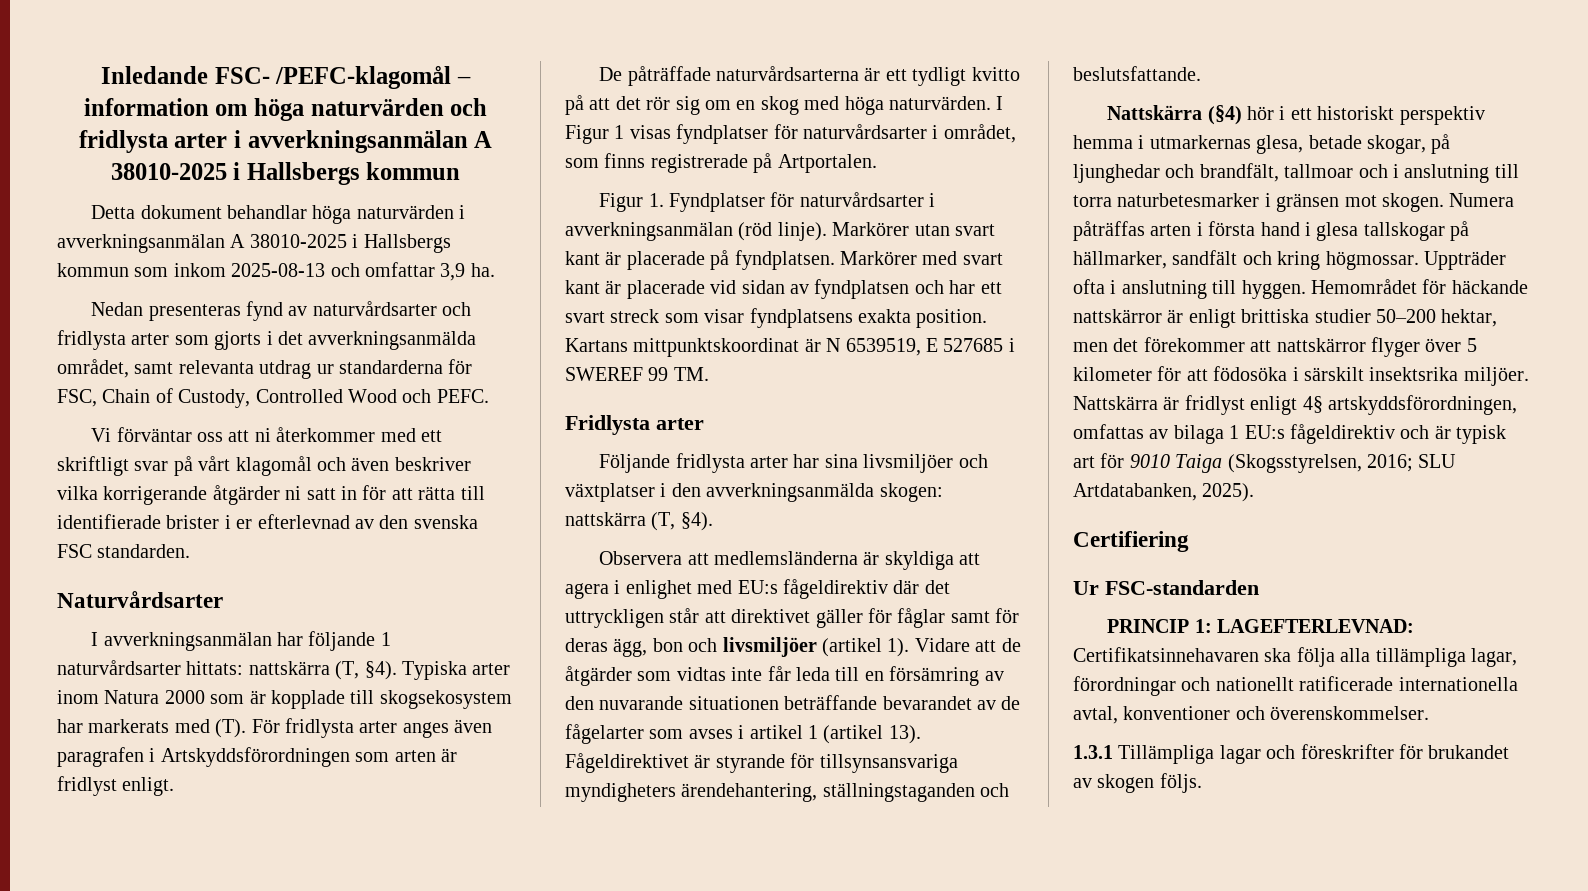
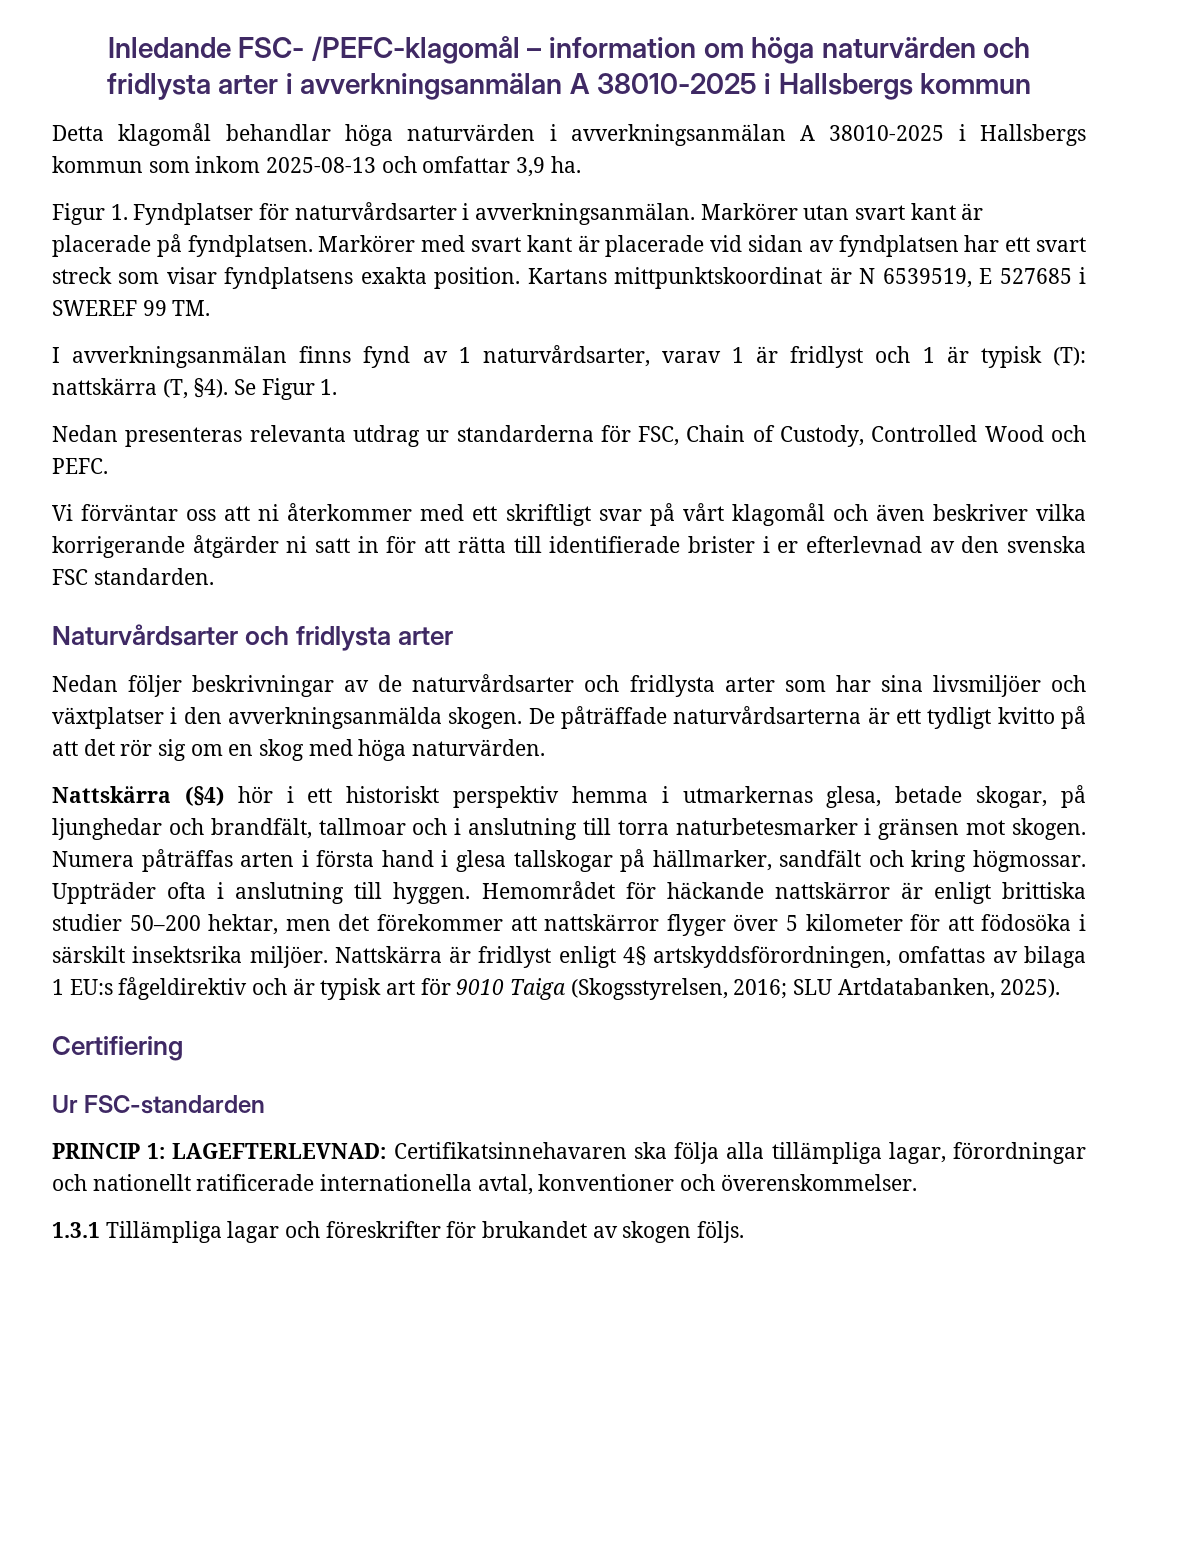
- Detta dokument behandlar höga naturvärden i avverkningsanmälan A 38010-2025 i Hallsbergs kommun som inkom 2025-08-13 och omfattar 3,9 ha.
+ Detta klagomål behandlar höga naturvärden i avverkningsanmälan A 38010-2025 i Hallsbergs kommun som inkom 2025-08-13 och omfattar 3,9 ha.
- Nedan presenteras fynd av naturvårdsarter och fridlysta arter som gjorts i det avverkningsanmälda området, samt relevanta utdrag ur standarderna för FSC, Chain of Custody, Controlled Wood och PEFC.
+ Figur 1. Fyndplatser för naturvårdsarter i avverkningsanmälan. Markörer utan svart kant är placerade på fyndplatsen. Markörer med svart kant är placerade vid sidan av fyndplatsen har ett svart streck som visar fyndplatsens exakta position. Kartans mittpunktskoordinat är N 6539519, E 527685 i SWEREF 99 TM.
+ I avverkningsanmälan finns fynd av 1 naturvårdsarter, varav 1 är fridlyst och 1 är typisk (T): nattskärra (T, §4). Se Figur 1.
+ Nedan presenteras relevanta utdrag ur standarderna för FSC, Chain of Custody, Controlled Wood och PEFC.
- Naturvårdsarter
- I avverkningsanmälan har följande 1 naturvårdsarter hittats: nattskärra (T, §4). Typiska arter inom Natura 2000 som är kopplade till skogsekosystem har markerats med (T). För fridlysta arter anges även paragrafen i Artskyddsförordningen som arten är fridlyst enligt.
- De påträffade naturvårdsarterna är ett tydligt kvitto på att det rör sig om en skog med höga naturvärden. I Figur 1 visas fyndplatser för naturvårdsarter i området, som finns registrerade på Artportalen.
- Figur 1. Fyndplatser för naturvårdsarter i avverkningsanmälan (röd linje). Markörer utan svart kant är placerade på fyndplatsen. Markörer med svart kant är placerade vid sidan av fyndplatsen och har ett svart streck som visar fyndplatsens exakta position. Kartans mittpunktskoordinat är N 6539519, E 527685 i SWEREF 99 TM.
- Fridlysta arter
- Följande fridlysta arter har sina livsmiljöer och växtplatser i den avverkningsanmälda skogen: nattskärra (T, §4).
- Observera att medlemsländerna är skyldiga att agera i enlighet med EU:s fågeldirektiv där det uttryckligen står att direktivet gäller för fåglar samt för deras ägg, bon och livsmiljöer (artikel 1). Vidare att de åtgärder som vidtas inte får leda till en försämring av den nuvarande situationen beträffande bevarandet av de fågelarter som avses i artikel 1 (artikel 13). Fågeldirektivet är styrande för tillsynsansvariga myndigheters ärendehantering, ställningstaganden och beslutsfattande.
+ Naturvårdsarter och fridlysta arter
+ Nedan följer beskrivningar av de naturvårdsarter och fridlysta arter som har sina livsmiljöer och växtplatser i den avverkningsanmälda skogen. De påträffade naturvårdsarterna är ett tydligt kvitto på att det rör sig om en skog med höga naturvärden.

